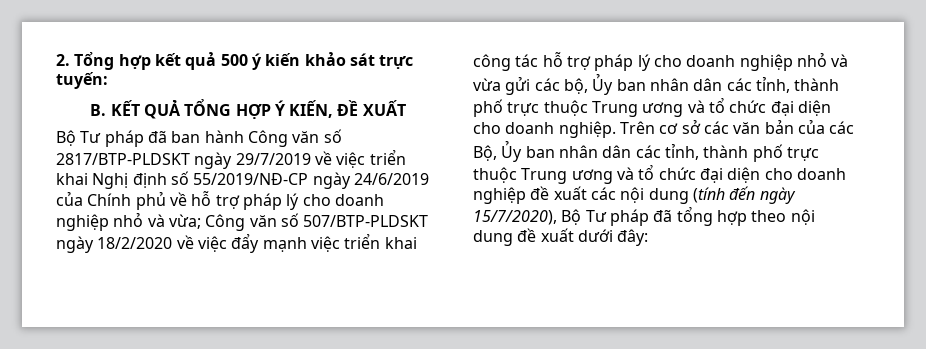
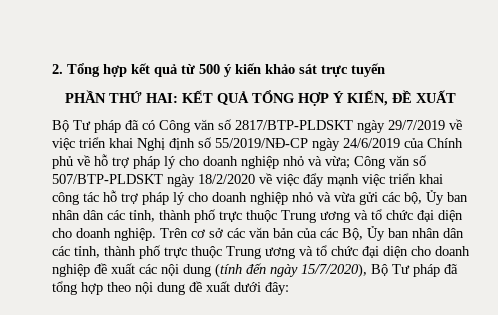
- 2. Tổng hợp kết quả 500 ý kiến khảo sát trực tuyến:
- B. KẾT QUẢ TỔNG HỢP Ý KIẾN, ĐỀ XUẤT
+ 2. Tổng hợp kết quả từ 500 ý kiến khảo sát trực tuyến
+ PHẦN THỨ HAI: KẾT QUẢ TỔNG HỢP Ý KIẾN, ĐỀ XUẤT
- Bộ Tư pháp đã ban hành Công văn số 2817/BTP-PLDSKT ngày 29/7/2019 về việc triển khai Nghị định số 55/2019/NĐ-CP ngày 24/6/2019 của Chính phủ về hỗ trợ pháp lý cho doanh nghiệp nhỏ và vừa;
+ Bộ Tư pháp đã có Công văn số 2817/BTP-PLDSKT ngày 29/7/2019 về việc triển khai Nghị định số 55/2019/NĐ-CP ngày 24/6/2019 của Chính phủ về hỗ trợ pháp lý cho doanh nghiệp nhỏ và vừa;

